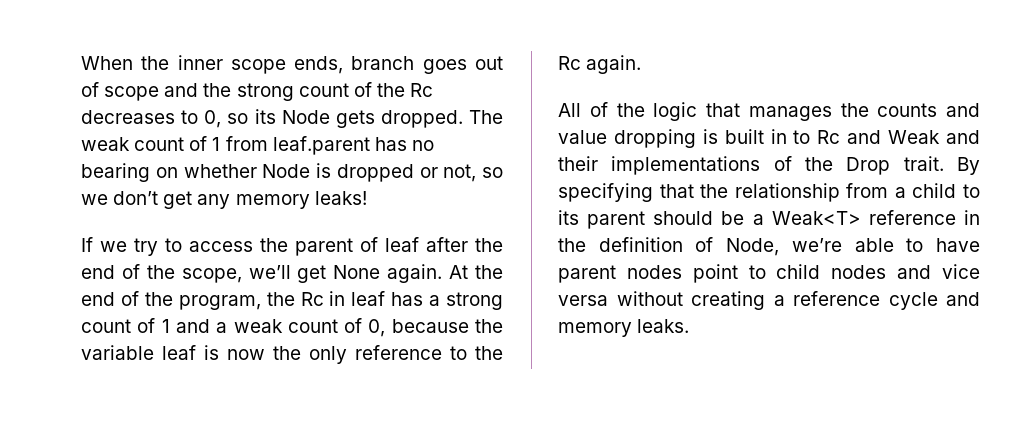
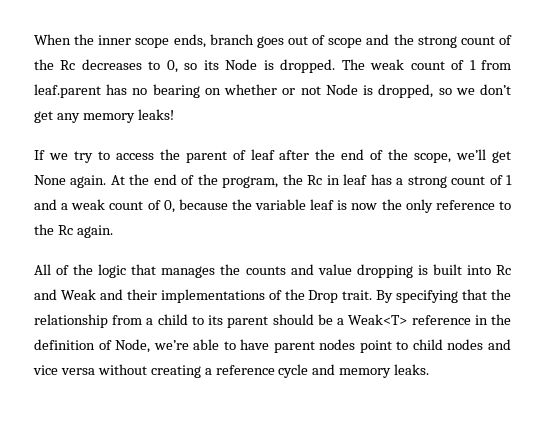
- When the inner scope ends, branch goes out of scope and the strong count of the Rc decreases to 0, so its Node gets dropped.
+ When the inner scope ends, branch goes out of scope and the strong count of the Rc decreases to 0, so its Node is dropped.
- The weak count of 1 from leaf.parent has no bearing on whether Node is dropped or not, so we don’t get any memory leaks!
+ The weak count of 1 from leaf.parent has no bearing on whether or not Node is dropped, so we don’t get any memory leaks!
- All of the logic that manages the counts and value dropping is built in to Rc and Weak and their implementations of the Drop trait.
+ All of the logic that manages the counts and value dropping is built into Rc and Weak and their implementations of the Drop trait.

